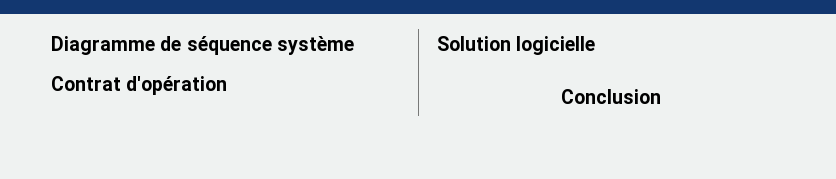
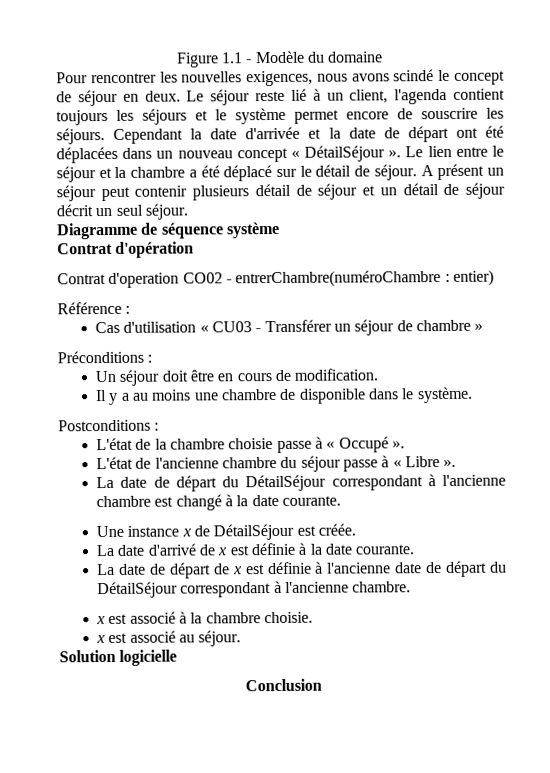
+ Figure 1.1 - Modèle du domaine
+ Pour rencontrer les nouvelles exigences, nous avons scindé le concept de séjour en deux. Le séjour reste lié à un client, l'agenda contient toujours les séjours et le système permet encore de souscrire les séjours. Cependant la date d'arrivée et la date de départ ont été déplacées dans un nouveau concept « DétailSéjour ». Le lien entre le séjour et la chambre a été déplacé sur le détail de séjour. A présent un séjour peut contenir plusieurs détail de séjour et un détail de séjour décrit un seul séjour.
+ Contrat d'operation CO02 - entrerChambre(numéroChambre : entier)
+ Référence :
+ Cas d'utilisation « CU03 - Transférer un séjour de chambre »
+ Préconditions :
+ Un séjour doit être en cours de modification.
+ Il y a au moins une chambre de disponible dans le système.
+ Postconditions :
+ L'état de la chambre choisie passe à « Occupé ».
+ L'état de l'ancienne chambre du séjour passe à « Libre ».
+ La date de départ du DétailSéjour correspondant à l'ancienne chambre est changé à la date courante.
+ Une instance x de DétailSéjour est créée.
+ La date d'arrivé de x est définie à la date courante.
+ La date de départ de x est définie à l'ancienne date de départ du DétailSéjour correspondant à l'ancienne chambre.
+ x est associé à la chambre choisie.
+ x est associé au séjour.

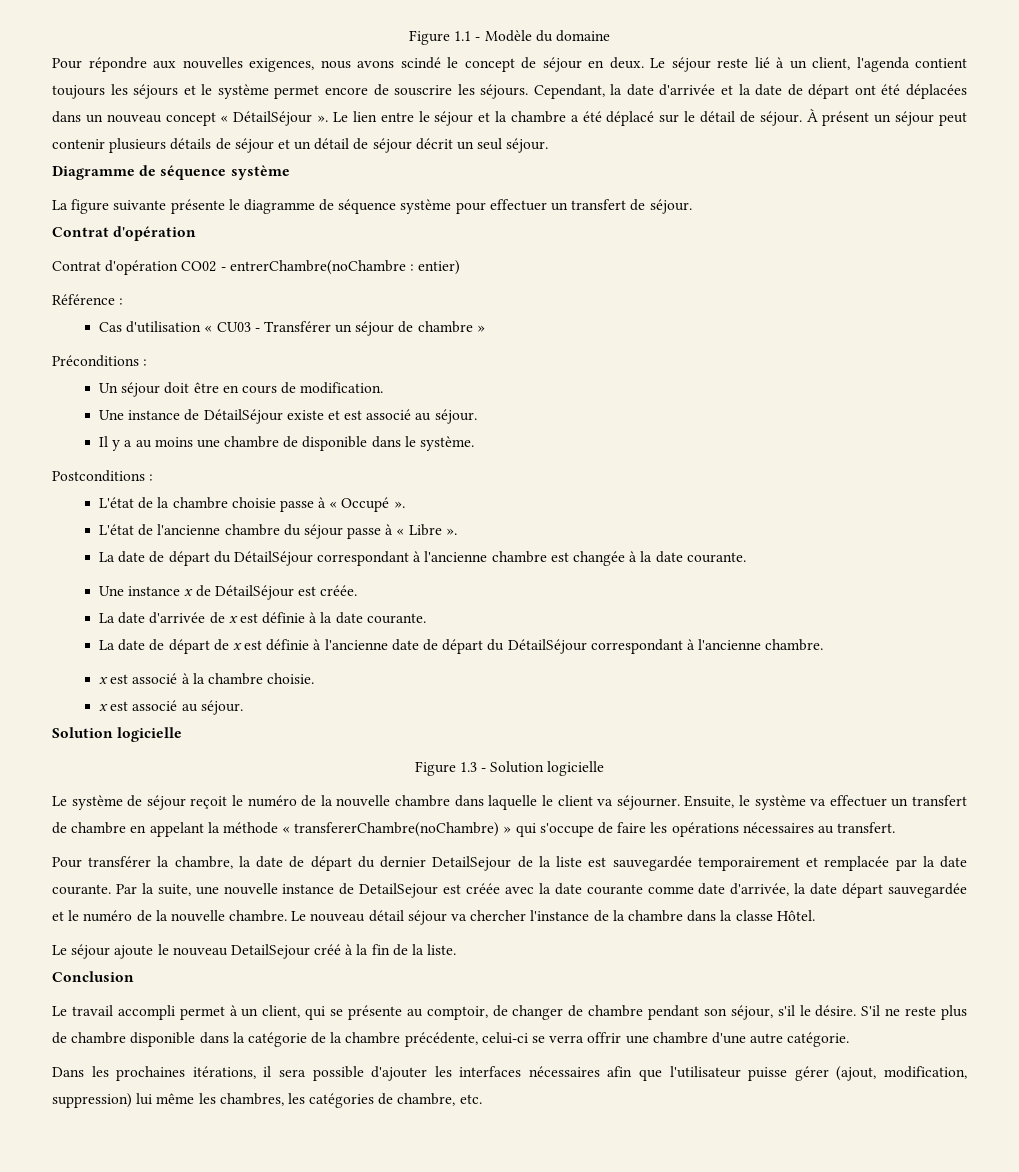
- Pour rencontrer les nouvelles exigences, nous avons scindé le concept de séjour en deux.
+ Pour répondre aux nouvelles exigences, nous avons scindé le concept de séjour en deux.
- Cependant la date d'arrivée et la date de départ ont été déplacées dans un nouveau concept « DétailSéjour ».
+ Cependant, la date d'arrivée et la date de départ ont été déplacées dans un nouveau concept « DétailSéjour ».
- A présent un séjour peut contenir plusieurs détail de séjour et un détail de séjour décrit un seul séjour.
+ À présent un séjour peut contenir plusieurs détails de séjour et un détail de séjour décrit un seul séjour.
+ La figure suivante présente le diagramme de séquence système pour effectuer un transfert de séjour.
- Contrat d'operation CO02 - entrerChambre(numéroChambre : entier)
+ Contrat d'opération CO02 - entrerChambre(noChambre : entier)
+ Une instance de DétailSéjour existe et est associé au séjour.
- La date de départ du DétailSéjour correspondant à l'ancienne chambre est changé à la date courante.
+ La date de départ du DétailSéjour correspondant à l'ancienne chambre est changée à la date courante.
- La date d'arrivé de x est définie à la date courante.
+ La date d'arrivée de x est définie à la date courante.
+ Figure 1.3 - Solution logicielle
+ Le système de séjour reçoit le numéro de la nouvelle chambre dans laquelle le client va séjourner. Ensuite, le système va effectuer un transfert de chambre en appelant la méthode « transfererChambre(noChambre) » qui s'occupe de faire les opérations nécessaires au transfert.
+ Pour transférer la chambre, la date de départ du dernier DetailSejour de la liste est sauvegardée temporairement et remplacée par la date courante. Par la suite, une nouvelle instance de DetailSejour est créée avec la date courante comme date d'arrivée, la date départ sauvegardée et le numéro de la nouvelle chambre. Le nouveau détail séjour va chercher l'instance de la chambre dans la classe Hôtel.
+ Le séjour ajoute le nouveau DetailSejour créé à la fin de la liste.
  Conclusion
+ Le travail accompli permet à un client, qui se présente au comptoir, de changer de chambre pendant son séjour, s'il le désire. S'il ne reste plus de chambre disponible dans la catégorie de la chambre précédente, celui-ci se verra offrir une chambre d'une autre catégorie.
+ Dans les prochaines itérations, il sera possible d'ajouter les interfaces nécessaires afin que l'utilisateur puisse gérer (ajout, modification, suppression) lui même les chambres, les catégories de chambre, etc.

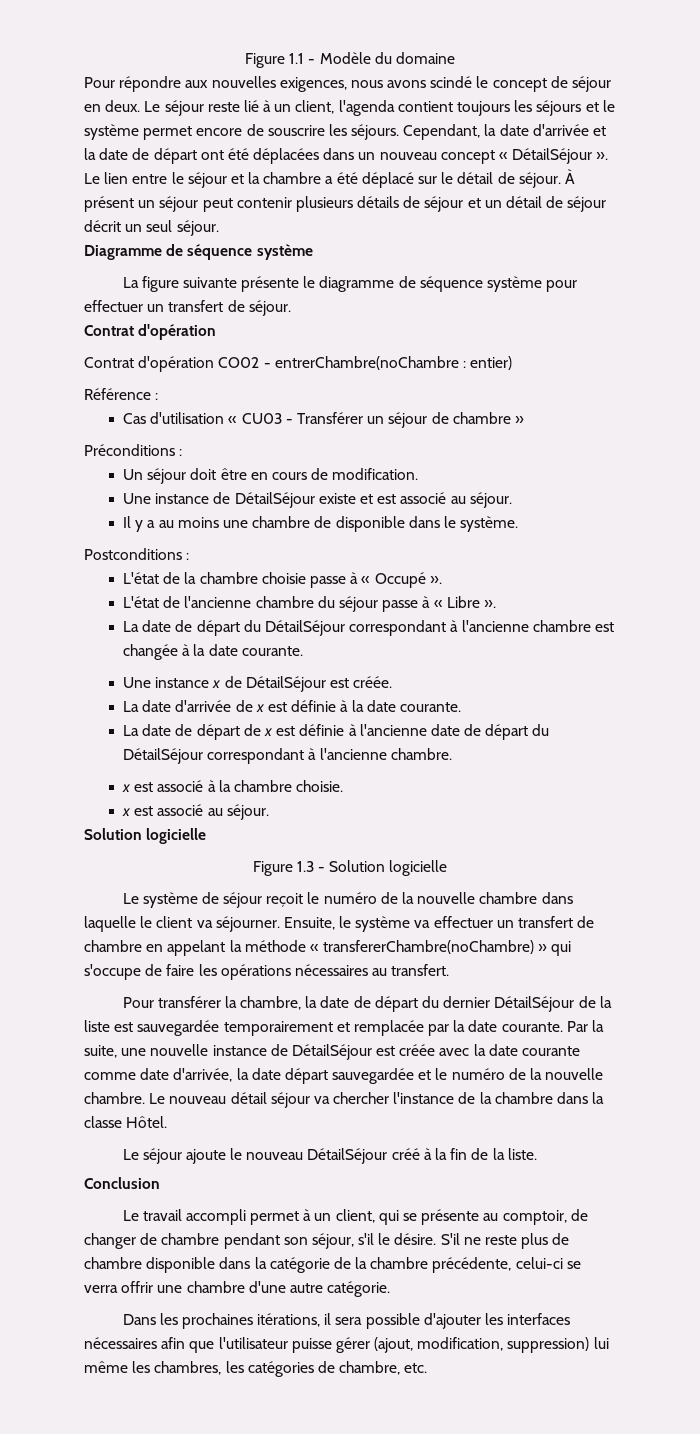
- Pour transférer la chambre, la date de départ du dernier DetailSejour de la liste est sauvegardée temporairement et remplacée par la date courante.
+ Pour transférer la chambre, la date de départ du dernier DétailSéjour de la liste est sauvegardée temporairement et remplacée par la date courante.
- Par la suite, une nouvelle instance de DetailSejour est créée avec la date courante comme date d'arrivée, la date départ sauvegardée et le numéro de la nouvelle chambre.
+ Par la suite, une nouvelle instance de DétailSéjour est créée avec la date courante comme date d'arrivée, la date départ sauvegardée et le numéro de la nouvelle chambre.
- Le séjour ajoute le nouveau DetailSejour créé à la fin de la liste.
+ Le séjour ajoute le nouveau DétailSéjour créé à la fin de la liste.

